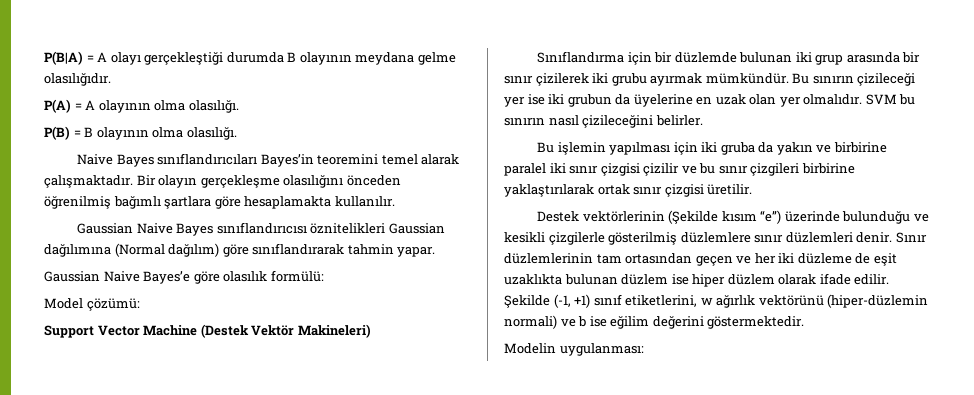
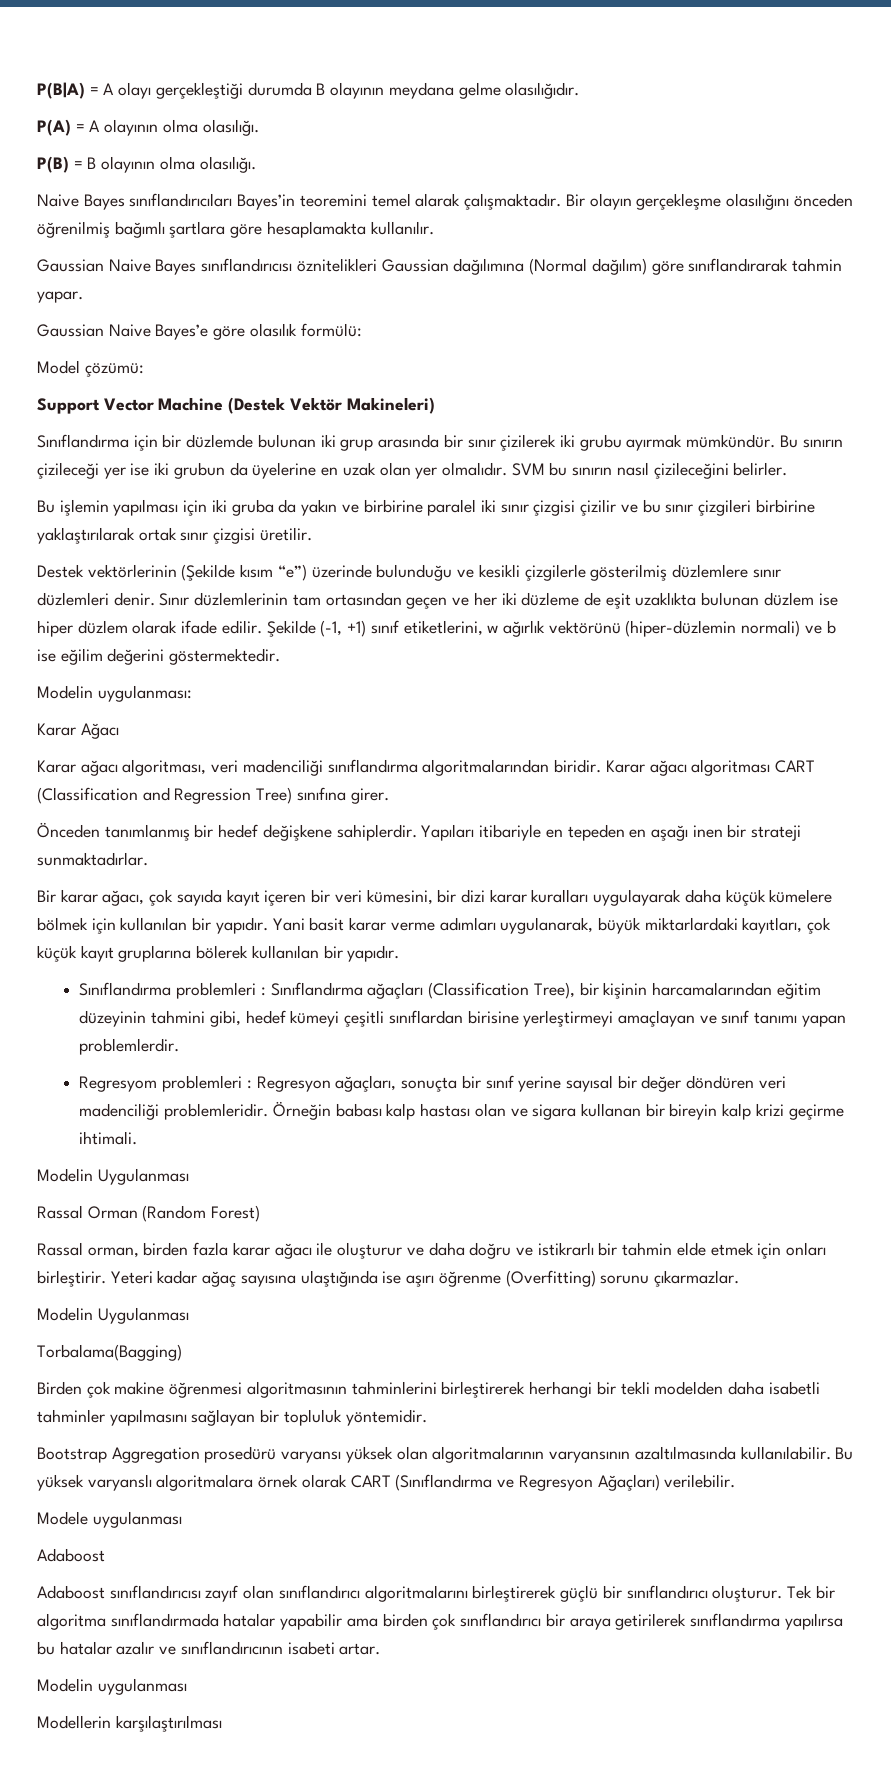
+ Karar Ağacı
+ Karar ağacı algoritması, veri madenciliği sınıflandırma algoritmalarından biridir. Karar ağacı algoritması CART (Classification and Regression Tree) sınıfına girer.
+ Önceden tanımlanmış bir hedef değişkene sahiplerdir. Yapıları itibariyle en tepeden en aşağı inen bir strateji sunmaktadırlar.
+ Bir karar ağacı, çok sayıda kayıt içeren bir veri kümesini, bir dizi karar kuralları uygulayarak daha küçük kümelere bölmek için kullanılan bir yapıdır. Yani basit karar verme adımları uygulanarak, büyük miktarlardaki kayıtları, çok küçük kayıt gruplarına bölerek kullanılan bir yapıdır.
+ Sınıflandırma problemleri : Sınıflandırma ağaçları (Classification Tree), bir kişinin harcamalarından eğitim düzeyinin tahmini gibi, hedef kümeyi çeşitli sınıflardan birisine yerleştirmeyi amaçlayan ve sınıf tanımı yapan problemlerdir.
+ Regresyom problemleri : Regresyon ağaçları, sonuçta bir sınıf yerine sayısal bir değer döndüren veri madenciliği problemleridir. Örneğin babası kalp hastası olan ve sigara kullanan bir bireyin kalp krizi geçirme ihtimali.
+ Modelin Uygulanması
+ Rassal Orman (Random Forest)
+ Rassal orman, birden fazla karar ağacı ile oluşturur ve daha doğru ve istikrarlı bir tahmin elde etmek için onları birleştirir. Yeteri kadar ağaç sayısına ulaştığında ise aşırı öğrenme (Overfitting) sorunu çıkarmazlar.
+ Modelin Uygulanması
+ Torbalama(Bagging)
+ Birden çok makine öğrenmesi algoritmasının tahminlerini birleştirerek herhangi bir tekli modelden daha isabetli tahminler yapılmasını sağlayan bir topluluk yöntemidir.
+ Bootstrap Aggregation prosedürü varyansı yüksek olan algoritmalarının varyansının azaltılmasında kullanılabilir. Bu yüksek varyanslı algoritmalara örnek olarak CART (Sınıflandırma ve Regresyon Ağaçları) verilebilir.
+ Modele uygulanması
+ Adaboost
+ Adaboost sınıflandırıcısı zayıf olan sınıflandırıcı algoritmalarını birleştirerek güçlü bir sınıflandırıcı oluşturur. Tek bir algoritma sınıflandırmada hatalar yapabilir ama birden çok sınıflandırıcı bir araya getirilerek sınıflandırma yapılırsa bu hatalar azalır ve sınıflandırıcının isabeti artar.
+ Modelin uygulanması
+ Modellerin karşılaştırılması

